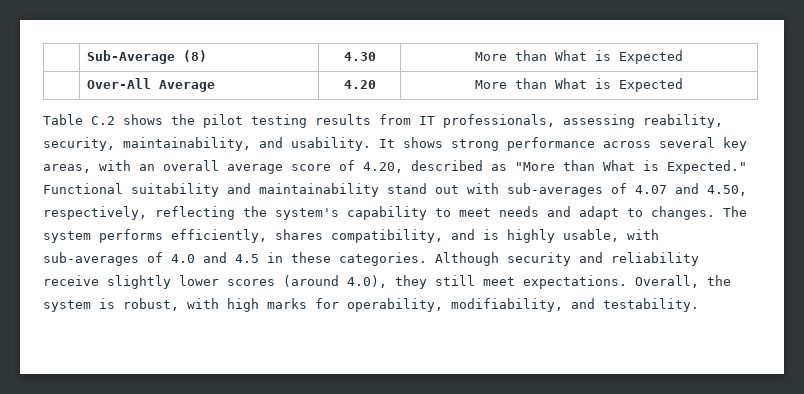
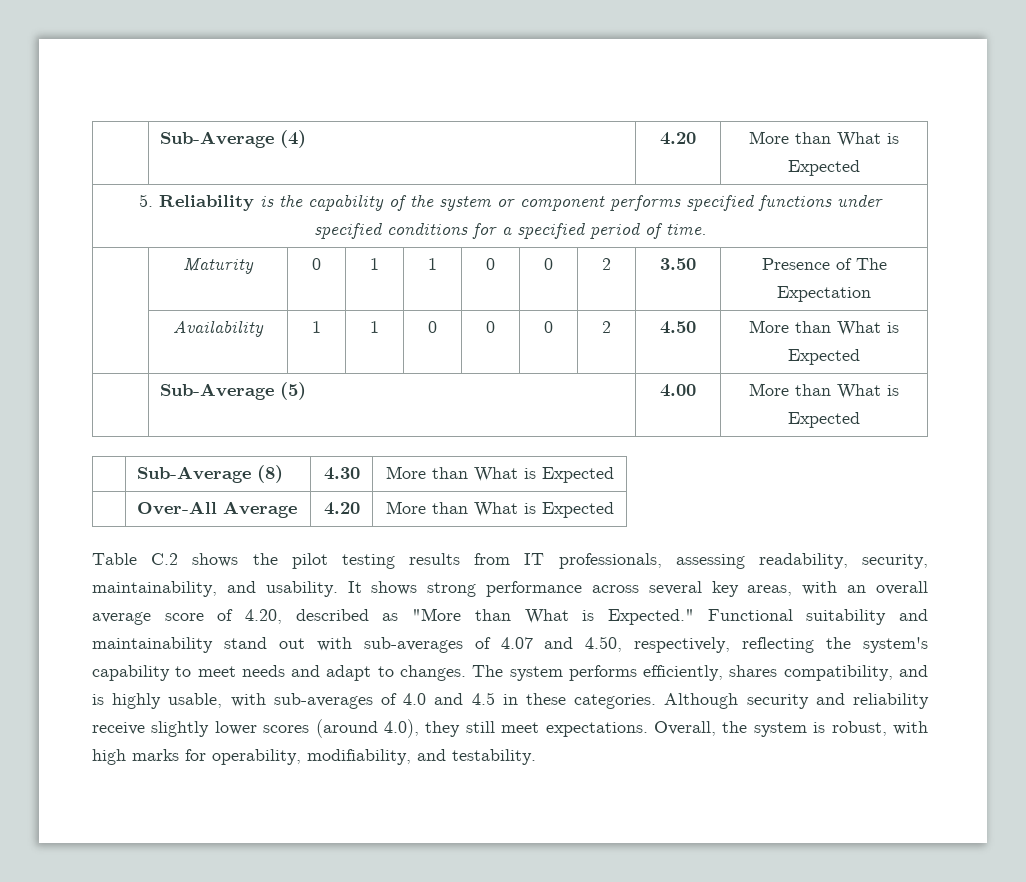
+ | Sub-Average (4) | 4.20 | More than What is Expected
+ 5. Reliability is the capability of the system or component performs specified functions under specified conditions for a specified period of time.
+ | Maturity | 0 | 1 | 1 | 0 | 0 | 2 | 3.50 | Presence of The Expectation
+ | Availability | 1 | 1 | 0 | 0 | 0 | 2 | 4.50 | More than What is Expected
+ | Sub-Average (5) | 4.00 | More than What is Expected
- Table C.2 shows the pilot testing results from IT professionals, assessing reability, security, maintainability, and usability.
+ Table C.2 shows the pilot testing results from IT professionals, assessing readability, security, maintainability, and usability.

